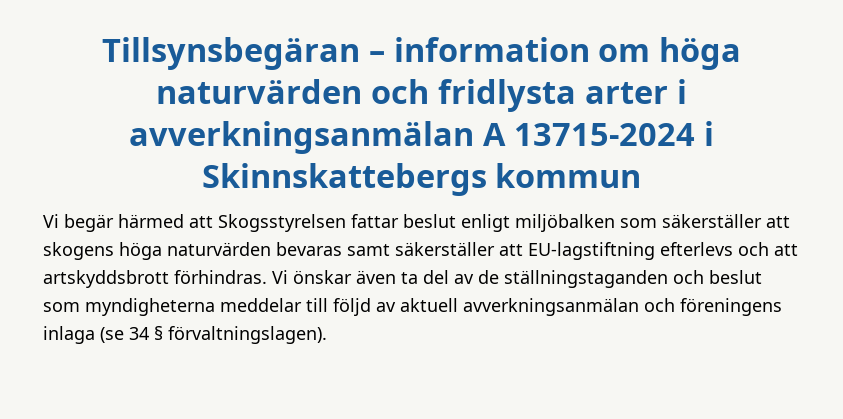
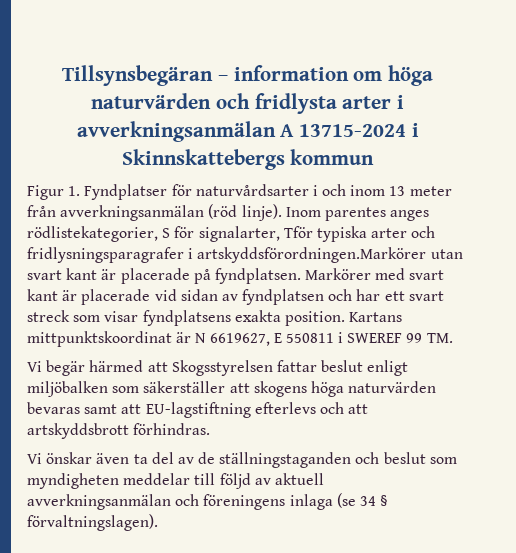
+ Figur 1. Fyndplatser för naturvårdsarter i och inom 13 meter från avverkningsanmälan (röd linje). Inom parentes anges rödlistekategorier, S för signalarter, Tför typiska arter och fridlysningsparagrafer i artskyddsförordningen.Markörer utan svart kant är placerade på fyndplatsen. Markörer med svart kant är placerade vid sidan av fyndplatsen och har ett svart streck som visar fyndplatsens exakta position. Kartans mittpunktskoordinat är N 6619627, E 550811 i SWEREF 99 TM.
- Vi begär härmed att Skogsstyrelsen fattar beslut enligt miljöbalken som säkerställer att skogens höga naturvärden bevaras samt säkerställer att EU-lagstiftning efterlevs och att artskyddsbrott förhindras. Vi önskar även ta del av de ställningstaganden och beslut som myndigheterna meddelar till följd av aktuell avverkningsanmälan och föreningens inlaga (se 34 § förvaltningslagen).
+ Vi begär härmed att Skogsstyrelsen fattar beslut enligt miljöbalken som säkerställer att skogens höga naturvärden bevaras samt att EU-lagstiftning efterlevs och att artskyddsbrott förhindras.
+ Vi önskar även ta del av de ställningstaganden och beslut som myndigheten meddelar till följd av aktuell avverkningsanmälan och föreningens inlaga (se 34 § förvaltningslagen).

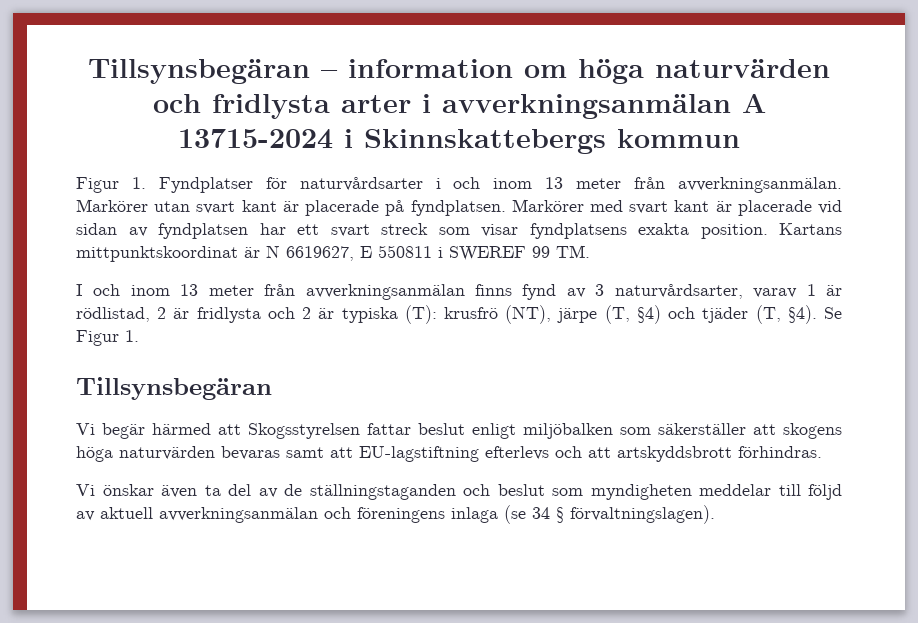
- Figur 1. Fyndplatser för naturvårdsarter i och inom 13 meter från avverkningsanmälan (röd linje). Inom parentes anges rödlistekategorier, S för signalarter, Tför typiska arter och fridlysningsparagrafer i artskyddsförordningen.Markörer utan svart kant är placerade på fyndplatsen.
+ Figur 1. Fyndplatser för naturvårdsarter i och inom 13 meter från avverkningsanmälan. Markörer utan svart kant är placerade på fyndplatsen.
- Markörer med svart kant är placerade vid sidan av fyndplatsen och har ett svart streck som visar fyndplatsens exakta position.
+ Markörer med svart kant är placerade vid sidan av fyndplatsen har ett svart streck som visar fyndplatsens exakta position.
+ I och inom 13 meter från avverkningsanmälan finns fynd av 3 naturvårdsarter, varav 1 är rödlistad, 2 är fridlysta och 2 är typiska (T): krusfrö (NT), järpe (T, §4) och tjäder (T, §4). Se Figur 1.
+ Tillsynsbegäran

